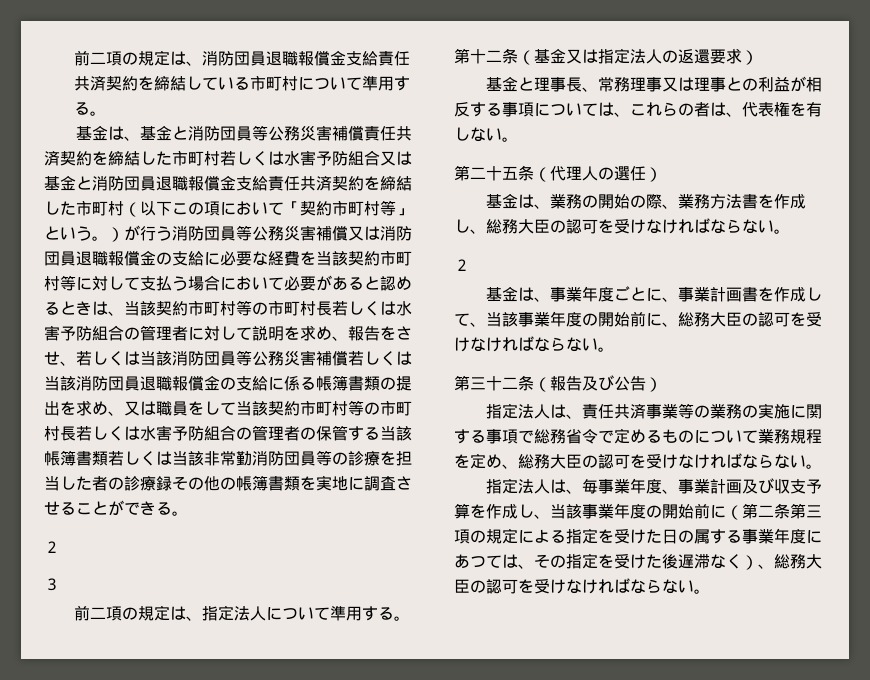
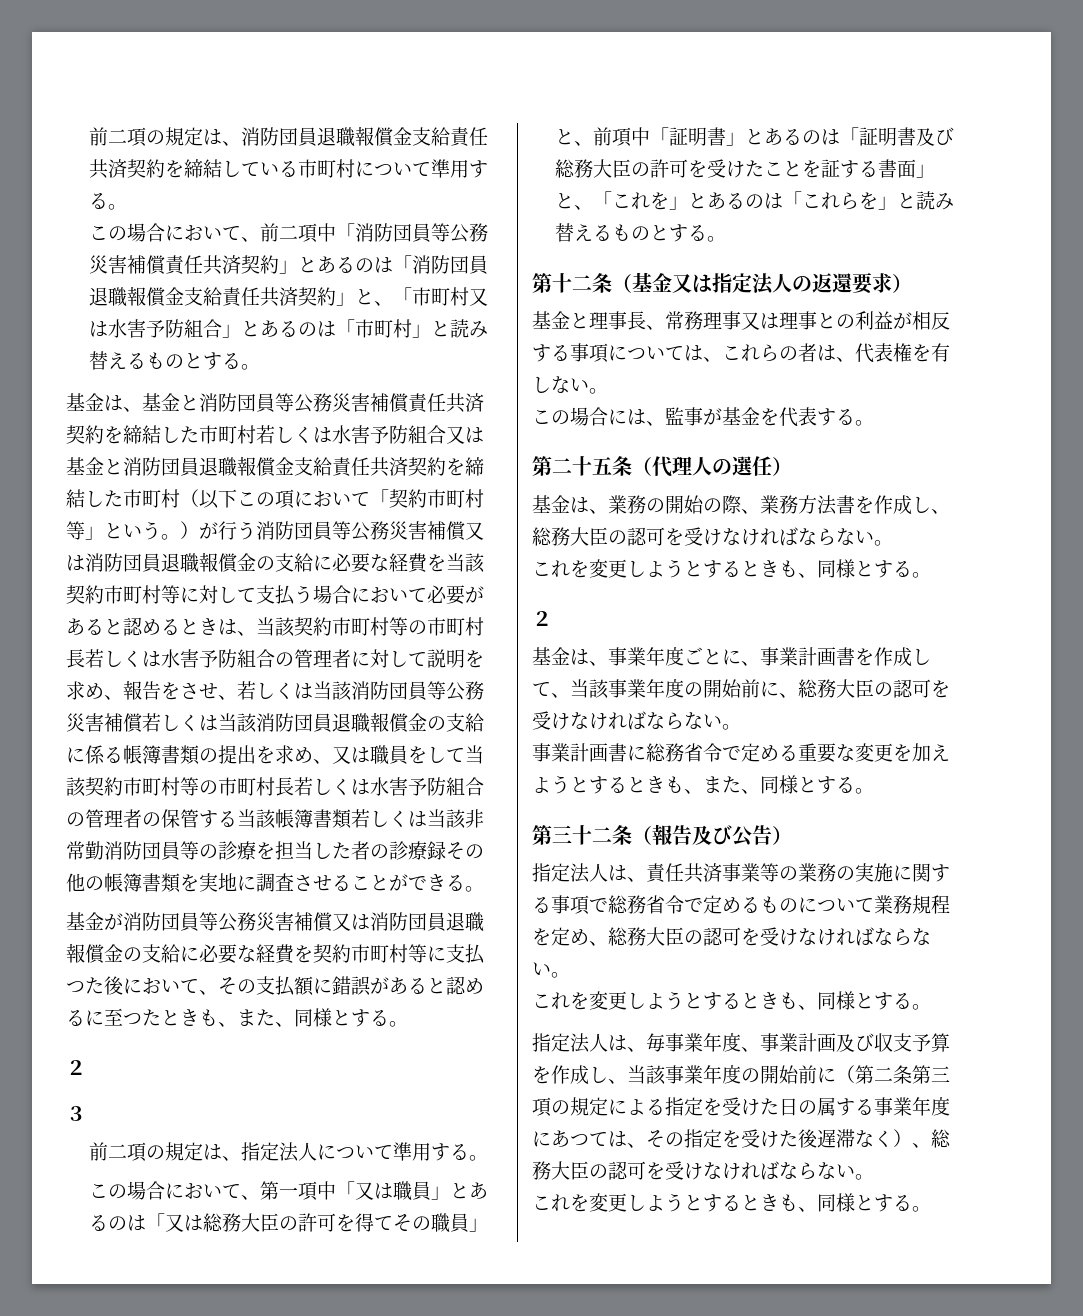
+ この場合において、前二項中「消防団員等公務災害補償責任共済契約」とあるのは「消防団員退職報償金支給責任共済契約」と、「市町村又は水害予防組合」とあるのは「市町村」と読み替えるものとする。
+ 基金が消防団員等公務災害補償又は消防団員退職報償金の支給に必要な経費を契約市町村等に支払つた後において、その支払額に錯誤があると認めるに至つたときも、また、同様とする。
+ この場合において、第一項中「又は職員」とあるのは「又は総務大臣の許可を得てその職員」と、前項中「証明書」とあるのは「証明書及び総務大臣の許可を受けたことを証する書面」と、「これを」とあるのは「これらを」と読み替えるものとする。
+ この場合には、監事が基金を代表する。
  基金は、業務の開始の際、業務方法書を作成し、総務大臣の認可を受けなければならない。
+ これを変更しようとするときも、同様とする。
+ 事業計画書に総務省令で定める重要な変更を加えようとするときも、また、同様とする。
  指定法人は、責任共済事業等の業務の実施に関する事項で総務省令で定めるものについて業務規程を定め、総務大臣の認可を受けなければならない。
+ これを変更しようとするときも、同様とする。
  指定法人は、毎事業年度、事業計画及び収支予算を作成し、当該事業年度の開始前に（第二条第三項の規定による指定を受けた日の属する事業年度にあつては、その指定を受けた後遅滞なく）、総務大臣の認可を受けなければならない。
+ これを変更しようとするときも、同様とする。

